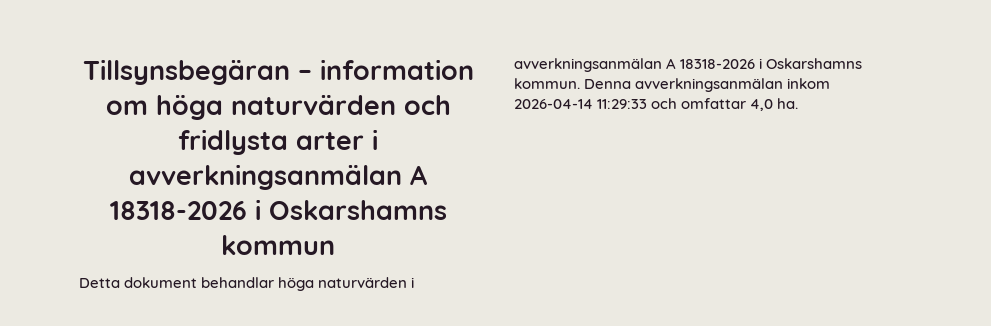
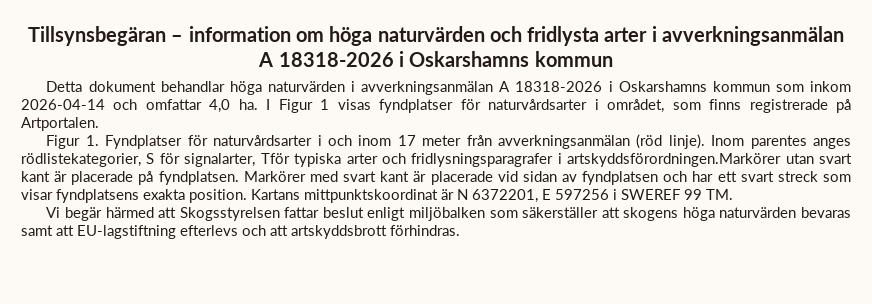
- Detta dokument behandlar höga naturvärden i avverkningsanmälan A 18318-2026 i Oskarshamns kommun. Denna avverkningsanmälan inkom 2026-04-14 11:29:33 och omfattar 4,0 ha.
+ Detta dokument behandlar höga naturvärden i avverkningsanmälan A 18318-2026 i Oskarshamns kommun som inkom 2026-04-14 och omfattar 4,0 ha.
+ I Figur 1 visas fyndplatser för naturvårdsarter i området, som finns registrerade på Artportalen.
+ Figur 1. Fyndplatser för naturvårdsarter i och inom 17 meter från avverkningsanmälan (röd linje). Inom parentes anges rödlistekategorier, S för signalarter, Tför typiska arter och fridlysningsparagrafer i artskyddsförordningen.Markörer utan svart kant är placerade på fyndplatsen. Markörer med svart kant är placerade vid sidan av fyndplatsen och har ett svart streck som visar fyndplatsens exakta position. Kartans mittpunktskoordinat är N 6372201, E 597256 i SWEREF 99 TM.
+ Vi begär härmed att Skogsstyrelsen fattar beslut enligt miljöbalken som säkerställer att skogens höga naturvärden bevaras samt att EU-lagstiftning efterlevs och att artskyddsbrott förhindras.

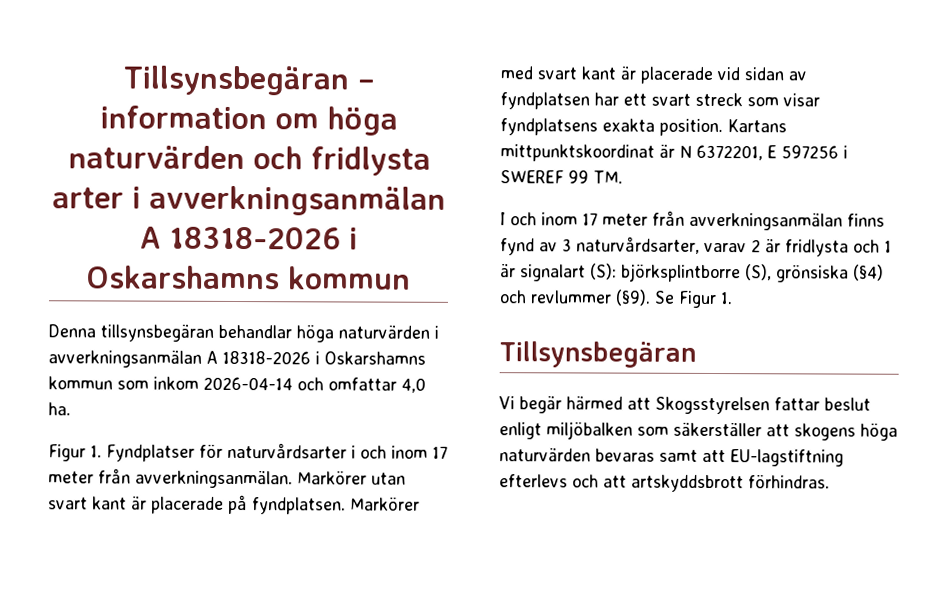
- Detta dokument behandlar höga naturvärden i avverkningsanmälan A 18318-2026 i Oskarshamns kommun som inkom 2026-04-14 och omfattar 4,0 ha. I Figur 1 visas fyndplatser för naturvårdsarter i området, som finns registrerade på Artportalen.
+ Denna tillsynsbegäran behandlar höga naturvärden i avverkningsanmälan A 18318-2026 i Oskarshamns kommun som inkom 2026-04-14 och omfattar 4,0 ha.
- Figur 1. Fyndplatser för naturvårdsarter i och inom 17 meter från avverkningsanmälan (röd linje). Inom parentes anges rödlistekategorier, S för signalarter, Tför typiska arter och fridlysningsparagrafer i artskyddsförordningen.Markörer utan svart kant är placerade på fyndplatsen.
+ Figur 1. Fyndplatser för naturvårdsarter i och inom 17 meter från avverkningsanmälan. Markörer utan svart kant är placerade på fyndplatsen.
- Markörer med svart kant är placerade vid sidan av fyndplatsen och har ett svart streck som visar fyndplatsens exakta position.
+ Markörer med svart kant är placerade vid sidan av fyndplatsen har ett svart streck som visar fyndplatsens exakta position.
+ I och inom 17 meter från avverkningsanmälan finns fynd av 3 naturvårdsarter, varav 2 är fridlysta och 1 är signalart (S): björksplintborre (S), grönsiska (§4) och revlummer (§9). Se Figur 1.
+ Tillsynsbegäran

